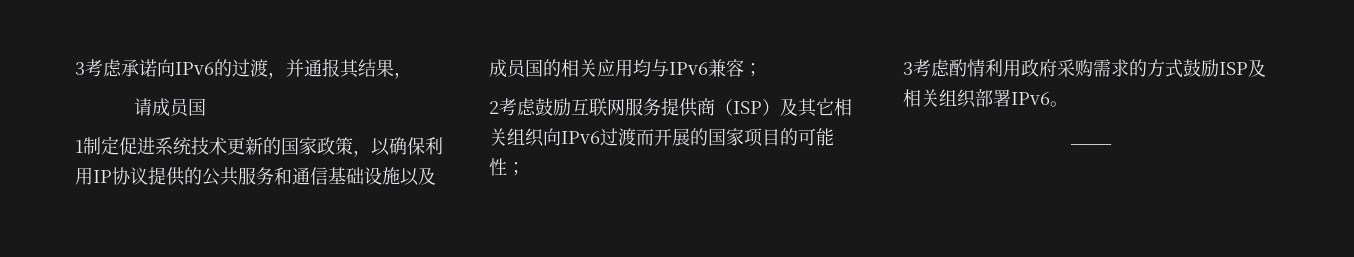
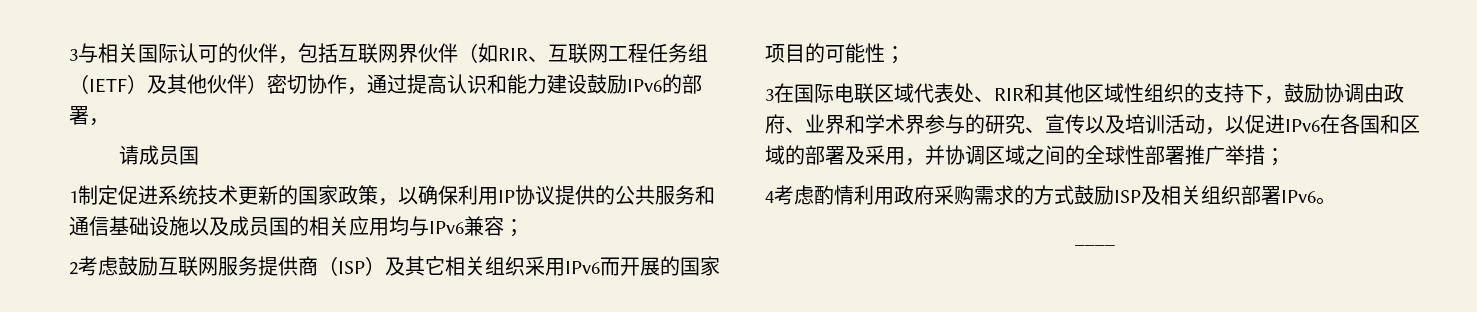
- 3考虑承诺向IPv6的过渡，并通报其结果，
+ 3与相关国际认可的伙伴，包括互联网界伙伴（如RIR、互联网工程任务组（IETF）及其他伙伴）密切协作，通过提高认识和能力建设鼓励IPv6的部署，
- 2考虑鼓励互联网服务提供商（ISP）及其它相关组织向IPv6过渡而开展的国家项目的可能性；
+ 2考虑鼓励互联网服务提供商（ISP）及其它相关组织采用IPv6而开展的国家项目的可能性；
- 3考虑酌情利用政府采购需求的方式鼓励ISP及相关组织部署IPv6。
+ 3在国际电联区域代表处、RIR和其他区域性组织的支持下，鼓励协调由政府、业界和学术界参与的研究、宣传以及培训活动，以促进IPv6在各国和区域的部署及采用，并协调区域之间的全球性部署推广举措；
+ 4考虑酌情利用政府采购需求的方式鼓励ISP及相关组织部署IPv6。

